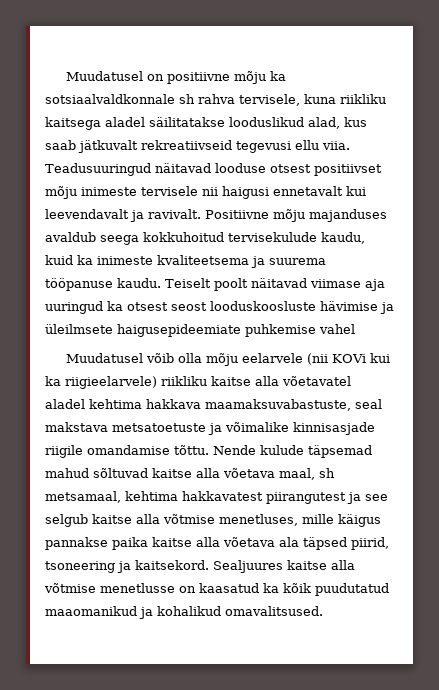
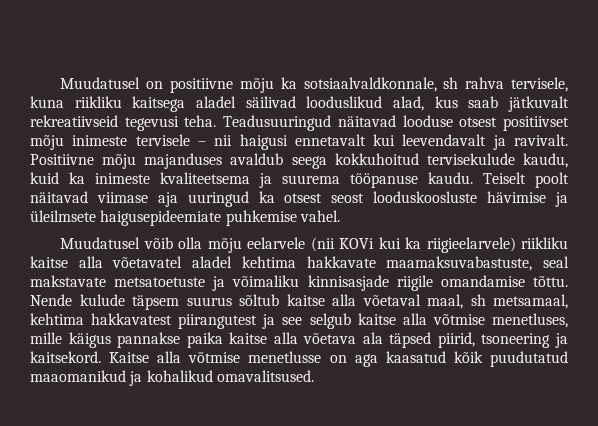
- Muudatusel on positiivne mõju ka sotsiaalvaldkonnale sh rahva tervisele, kuna riikliku kaitsega aladel säilitatakse looduslikud alad, kus saab jätkuvalt rekreatiivseid tegevusi ellu viia.
+ Muudatusel on positiivne mõju ka sotsiaalvaldkonnale, sh rahva tervisele, kuna riikliku kaitsega aladel säilivad looduslikud alad, kus saab jätkuvalt rekreatiivseid tegevusi teha.
- Teadusuuringud näitavad looduse otsest positiivset mõju inimeste tervisele nii haigusi ennetavalt kui leevendavalt ja ravivalt.
+ Teadusuuringud näitavad looduse otsest positiivset mõju inimeste tervisele – nii haigusi ennetavalt kui leevendavalt ja ravivalt.
- Teiselt poolt näitavad viimase aja uuringud ka otsest seost looduskoosluste hävimise ja üleilmsete haigusepideemiate puhkemise vahel
+ Teiselt poolt näitavad viimase aja uuringud ka otsest seost looduskoosluste hävimise ja üleilmsete haigusepideemiate puhkemise vahel.
- Muudatusel võib olla mõju eelarvele (nii KOVi kui ka riigieelarvele) riikliku kaitse alla võetavatel aladel kehtima hakkava maamaksuvabastuste, seal makstava metsatoetuste ja võimalike kinnisasjade riigile omandamise tõttu.
+ Muudatusel võib olla mõju eelarvele (nii KOVi kui ka riigieelarvele) riikliku kaitse alla võetavatel aladel kehtima hakkavate maamaksuvabastuste, seal makstavate metsatoetuste ja võimaliku kinnisasjade riigile omandamise tõttu.
- Nende kulude täpsemad mahud sõltuvad kaitse alla võetava maal, sh metsamaal, kehtima hakkavatest piirangutest ja see selgub kaitse alla võtmise menetluses, mille käigus pannakse paika kaitse alla võetava ala täpsed piirid, tsoneering ja kaitsekord.
+ Nende kulude täpsem suurus sõltub kaitse alla võetaval maal, sh metsamaal, kehtima hakkavatest piirangutest ja see selgub kaitse alla võtmise menetluses, mille käigus pannakse paika kaitse alla võetava ala täpsed piirid, tsoneering ja kaitsekord.
- Sealjuures kaitse alla võtmise menetlusse on kaasatud ka kõik puudutatud maaomanikud ja kohalikud omavalitsused.
+ Kaitse alla võtmise menetlusse on aga kaasatud kõik puudutatud maaomanikud ja kohalikud omavalitsused.

